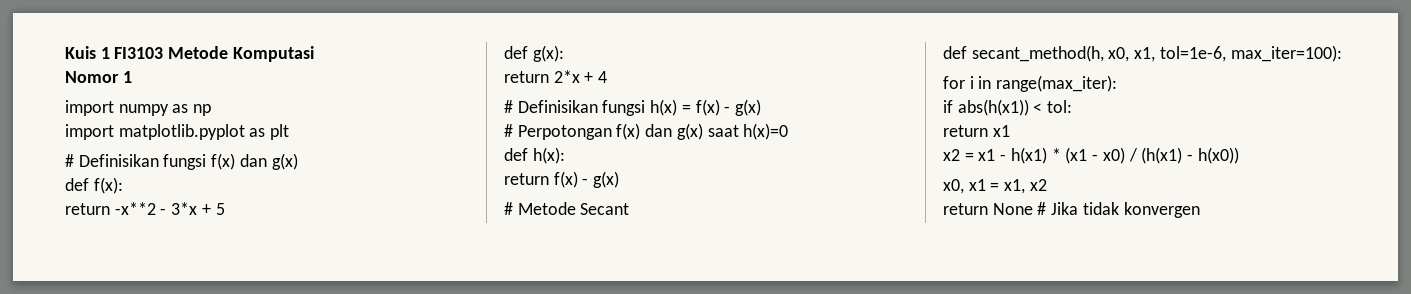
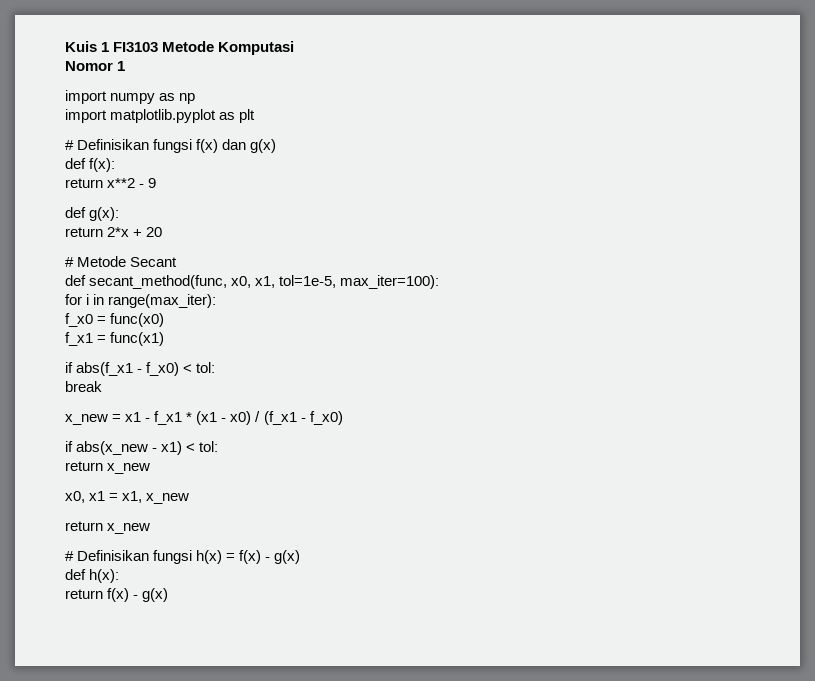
- return -x**2 - 3*x + 5
+ return x**2 - 9
- return 2*x + 4
+ return 2*x + 20
+ # Metode Secant
+ def secant_method(func, x0, x1, tol=1e-5, max_iter=100):
+ for i in range(max_iter):
+ f_x0 = func(x0)
+ f_x1 = func(x1)
+ if abs(f_x1 - f_x0) < tol:
+ break
+ x_new = x1 - f_x1 * (x1 - x0) / (f_x1 - f_x0)
+ if abs(x_new - x1) < tol:
+ return x_new
+ x0, x1 = x1, x_new
+ return x_new
- # Perpotongan f(x) dan g(x) saat h(x)=0
- # Metode Secant
- def secant_method(h, x0, x1, tol=1e-6, max_iter=100):
- for i in range(max_iter):
- if abs(h(x1)) < tol:
- return x1
- x2 = x1 - h(x1) * (x1 - x0) / (h(x1) - h(x0))
- x0, x1 = x1, x2
- return None # Jika tidak konvergen

